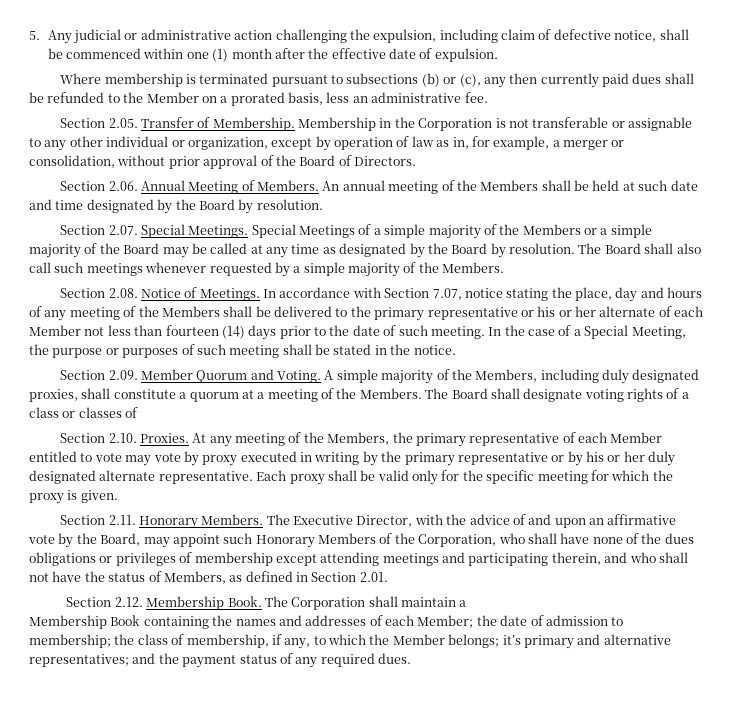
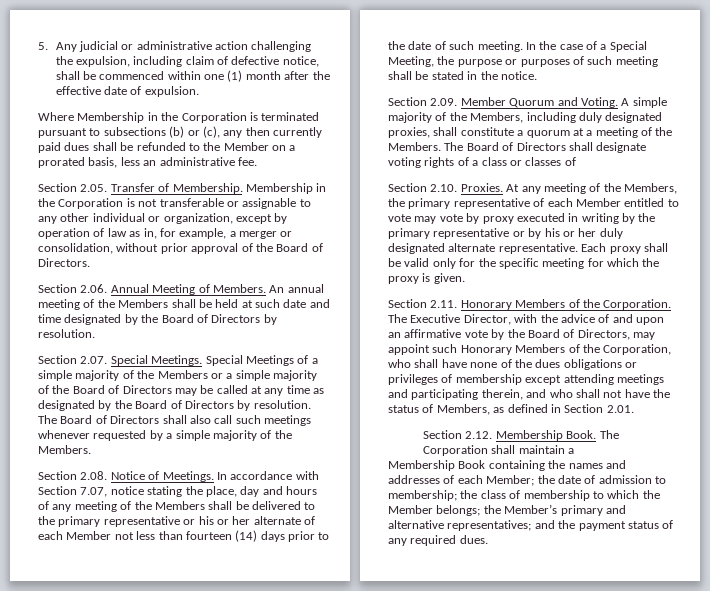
- Where membership is terminated pursuant to subsections (b) or (c), any then currently paid dues shall be refunded to the Member on a prorated basis, less an administrative fee.
+ Where Membership in the Corporation is terminated pursuant to subsections (b) or (c), any then currently paid dues shall be refunded to the Member on a prorated basis, less an administrative fee.
- An annual meeting of the Members shall be held at such date and time designated by the Board by resolution.
+ An annual meeting of the Members shall be held at such date and time designated by the Board of Directors by resolution.
- Special Meetings of a simple majority of the Members or a simple majority of the Board may be called at any time as designated by the Board by resolution.
+ Special Meetings of a simple majority of the Members or a simple majority of the Board of Directors may be called at any time as designated by the Board of Directors by resolution.
- The Board shall also call such meetings whenever requested by a simple majority of the Members.
+ The Board of Directors shall also call such meetings whenever requested by a simple majority of the Members.
- The Board shall designate voting rights of a class or classes of
+ The Board of Directors shall designate voting rights of a class or classes of
- Section 2.11. Honorary Members.
+ Section 2.11. Honorary Members of the Corporation.
- The Executive Director, with the advice of and upon an affirmative vote by the Board, may appoint such Honorary Members of the Corporation, who shall have none of the dues obligations or privileges of membership except attending meetings and participating therein, and who shall not have the status of Members, as defined in Section 2.01.
+ The Executive Director, with the advice of and upon an affirmative vote by the Board of Directors, may appoint such Honorary Members of the Corporation, who shall have none of the dues obligations or privileges of membership except attending meetings and participating therein, and who shall not have the status of Members, as defined in Section 2.01.
- Membership Book containing the names and addresses of each Member; the date of admission to membership; the class of membership, if any, to which the Member belongs; it’s primary and alternative representatives; and the payment status of any required dues.
+ Membership Book containing the names and addresses of each Member; the date of admission to membership; the class of membership to which the Member belongs; the Member’s primary and alternative representatives; and the payment status of any required dues.

